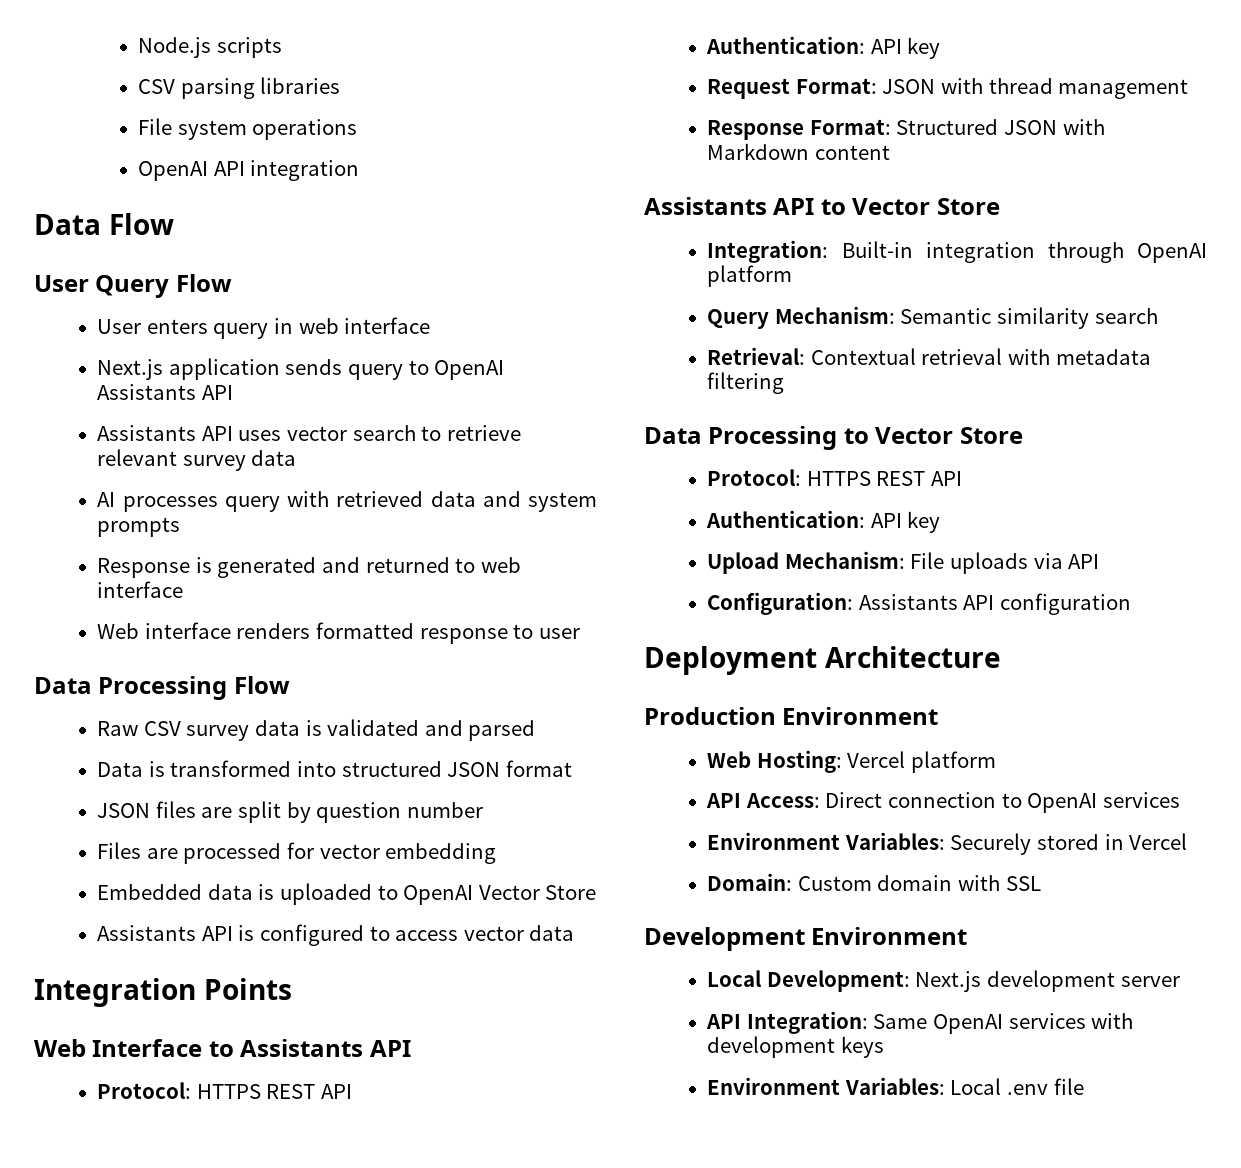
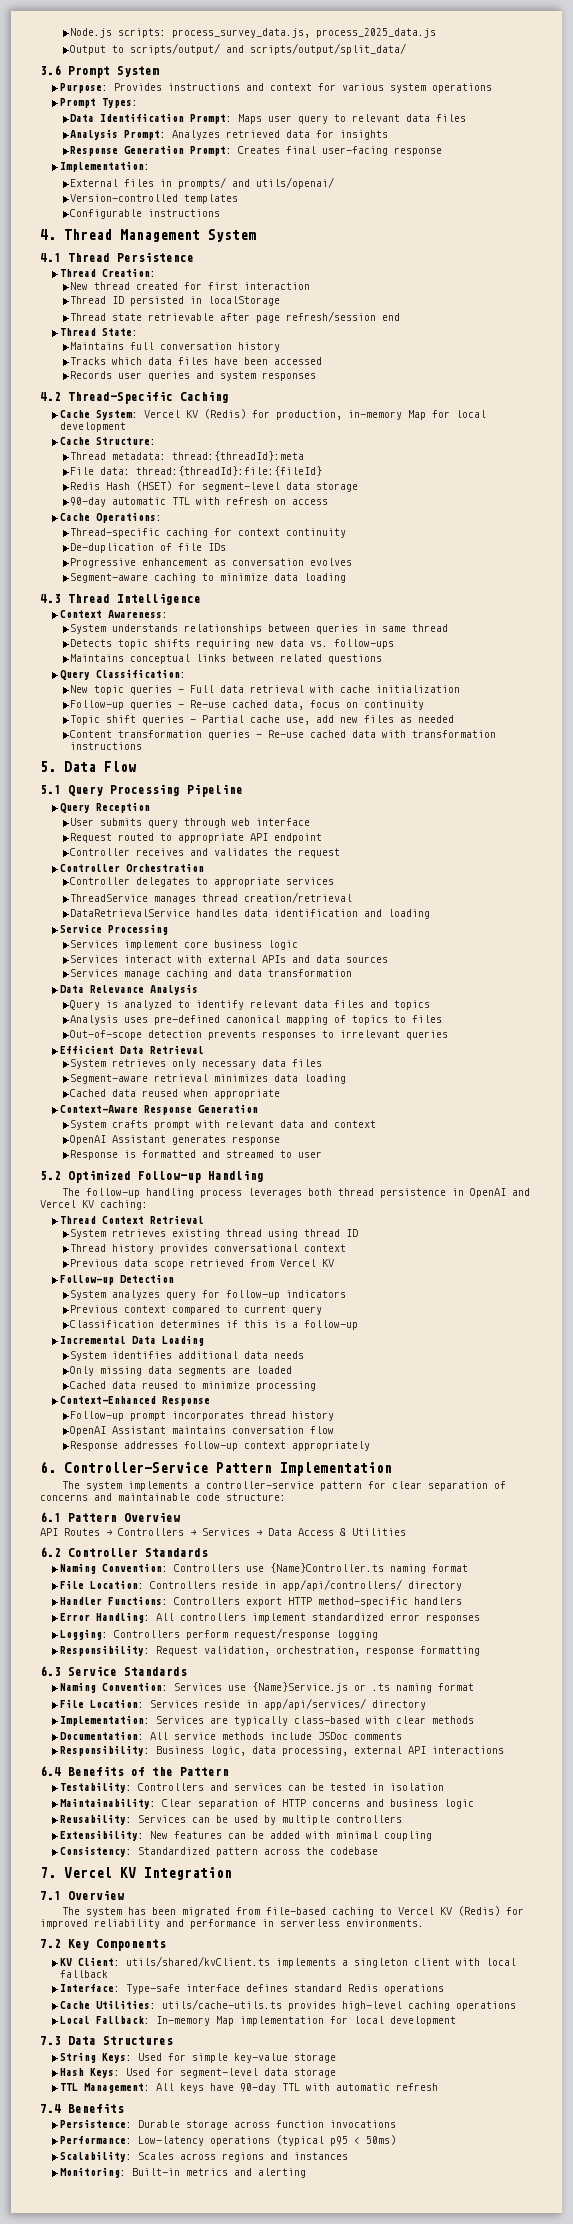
- Node.js scripts
- CSV parsing libraries
- File system operations
- OpenAI API integration
- Data Flow
- User Query Flow
- User enters query in web interface
- Next.js application sends query to OpenAI Assistants API
- Assistants API uses vector search to retrieve relevant survey data
- AI processes query with retrieved data and system prompts
- Response is generated and returned to web interface
- Web interface renders formatted response to user
- Data Processing Flow
- Raw CSV survey data is validated and parsed
- Data is transformed into structured JSON format
- JSON files are split by question number
- Files are processed for vector embedding
- Embedded data is uploaded to OpenAI Vector Store
- Assistants API is configured to access vector data
- Integration Points
- Web Interface to Assistants API
- Protocol: HTTPS REST API
- Authentication: API key
- Request Format: JSON with thread management
- Response Format: Structured JSON with Markdown content
- Assistants API to Vector Store
- Integration: Built-in integration through OpenAI platform
- Query Mechanism: Semantic similarity search
- Retrieval: Contextual retrieval with metadata filtering
- Data Processing to Vector Store
- Protocol: HTTPS REST API
- Authentication: API key
- Upload Mechanism: File uploads via API
- Configuration: Assistants API configuration
- Deployment Architecture
- Production Environment
- Web Hosting: Vercel platform
- API Access: Direct connection to OpenAI services
- Environment Variables: Securely stored in Vercel
- Domain: Custom domain with SSL
- Development Environment
- Local Development: Next.js development server
- API Integration: Same OpenAI services with development keys
- Environment Variables: Local .env file
+ Node.js scripts: process_survey_data.js, process_2025_data.js
+ Output to scripts/output/ and scripts/output/split_data/
+ 3.6 Prompt System
+ Purpose: Provides instructions and context for various system operations
+ Prompt Types:
+ Data Identification Prompt: Maps user query to relevant data files
+ Analysis Prompt: Analyzes retrieved data for insights
+ Response Generation Prompt: Creates final user-facing response
+ Implementation:
+ External files in prompts/ and utils/openai/
+ Version-controlled templates
+ Configurable instructions
+ 4. Thread Management System
+ 4.1 Thread Persistence
+ Thread Creation:
+ New thread created for first interaction
+ Thread ID persisted in localStorage
+ Thread state retrievable after page refresh/session end
+ Thread State:
+ Maintains full conversation history
+ Tracks which data files have been accessed
+ Records user queries and system responses
+ 4.2 Thread-Specific Caching
+ Cache System: Vercel KV (Redis) for production, in-memory Map for local development
+ Cache Structure:
+ Thread metadata: thread:{threadId}:meta
+ File data: thread:{threadId}:file:{fileId}
+ Redis Hash (HSET) for segment-level data storage
+ 90-day automatic TTL with refresh on access
+ Cache Operations:
+ Thread-specific caching for context continuity
+ De-duplication of file IDs
+ Progressive enhancement as conversation evolves
+ Segment-aware caching to minimize data loading
+ 4.3 Thread Intelligence
+ Context Awareness:
+ System understands relationships between queries in same thread
+ Detects topic shifts requiring new data vs. follow-ups
+ Maintains conceptual links between related questions
+ Query Classification:
+ New topic queries - Full data retrieval with cache initialization
+ Follow-up queries - Re-use cached data, focus on continuity
+ Topic shift queries - Partial cache use, add new files as needed
+ Content transformation queries - Re-use cached data with transformation instructions
+ 5. Data Flow
+ 5.1 Query Processing Pipeline
+ Query Reception
+ User submits query through web interface
+ Request routed to appropriate API endpoint
+ Controller receives and validates the request
+ Controller Orchestration
+ Controller delegates to appropriate services
+ ThreadService manages thread creation/retrieval
+ DataRetrievalService handles data identification and loading
+ Service Processing
+ Services implement core business logic
+ Services interact with external APIs and data sources
+ Services manage caching and data transformation
+ Data Relevance Analysis
+ Query is analyzed to identify relevant data files and topics
+ Analysis uses pre-defined canonical mapping of topics to files
+ Out-of-scope detection prevents responses to irrelevant queries
+ Efficient Data Retrieval
+ System retrieves only necessary data files
+ Segment-aware retrieval minimizes data loading
+ Cached data reused when appropriate
+ Context-Aware Response Generation
+ System crafts prompt with relevant data and context
+ OpenAI Assistant generates response
+ Response is formatted and streamed to user
+ 5.2 Optimized Follow-up Handling
+ The follow-up handling process leverages both thread persistence in OpenAI and Vercel KV caching:
+ Thread Context Retrieval
+ System retrieves existing thread using thread ID
+ Thread history provides conversational context
+ Previous data scope retrieved from Vercel KV
+ Follow-up Detection
+ System analyzes query for follow-up indicators
+ Previous context compared to current query
+ Classification determines if this is a follow-up
+ Incremental Data Loading
+ System identifies additional data needs
+ Only missing data segments are loaded
+ Cached data reused to minimize processing
+ Context-Enhanced Response
+ Follow-up prompt incorporates thread history
+ OpenAI Assistant maintains conversation flow
+ Response addresses follow-up context appropriately
+ 6. Controller-Service Pattern Implementation
+ The system implements a controller-service pattern for clear separation of concerns and maintainable code structure:
+ 6.1 Pattern Overview
+ API Routes → Controllers → Services → Data Access & Utilities
+ 6.2 Controller Standards
+ Naming Convention: Controllers use {Name}Controller.ts naming format
+ File Location: Controllers reside in app/api/controllers/ directory
+ Handler Functions: Controllers export HTTP method-specific handlers
+ Error Handling: All controllers implement standardized error responses
+ Logging: Controllers perform request/response logging
+ Responsibility: Request validation, orchestration, response formatting
+ 6.3 Service Standards
+ Naming Convention: Services use {Name}Service.js or .ts naming format
+ File Location: Services reside in app/api/services/ directory
+ Implementation: Services are typically class-based with clear methods
+ Documentation: All service methods include JSDoc comments
+ Responsibility: Business logic, data processing, external API interactions
+ 6.4 Benefits of the Pattern
+ Testability: Controllers and services can be tested in isolation
+ Maintainability: Clear separation of HTTP concerns and business logic
+ Reusability: Services can be used by multiple controllers
+ Extensibility: New features can be added with minimal coupling
+ Consistency: Standardized pattern across the codebase
+ 7. Vercel KV Integration
+ 7.1 Overview
+ The system has been migrated from file-based caching to Vercel KV (Redis) for improved reliability and performance in serverless environments.
+ 7.2 Key Components
+ KV Client: utils/shared/kvClient.ts implements a singleton client with local fallback
+ Interface: Type-safe interface defines standard Redis operations
+ Cache Utilities: utils/cache-utils.ts provides high-level caching operations
+ Local Fallback: In-memory Map implementation for local development
+ 7.3 Data Structures
+ String Keys: Used for simple key-value storage
+ Hash Keys: Used for segment-level data storage
+ TTL Management: All keys have 90-day TTL with automatic refresh
+ 7.4 Benefits
+ Persistence: Durable storage across function invocations
+ Performance: Low-latency operations (typical p95 < 50ms)
+ Scalability: Scales across regions and instances
+ Monitoring: Built-in metrics and alerting

